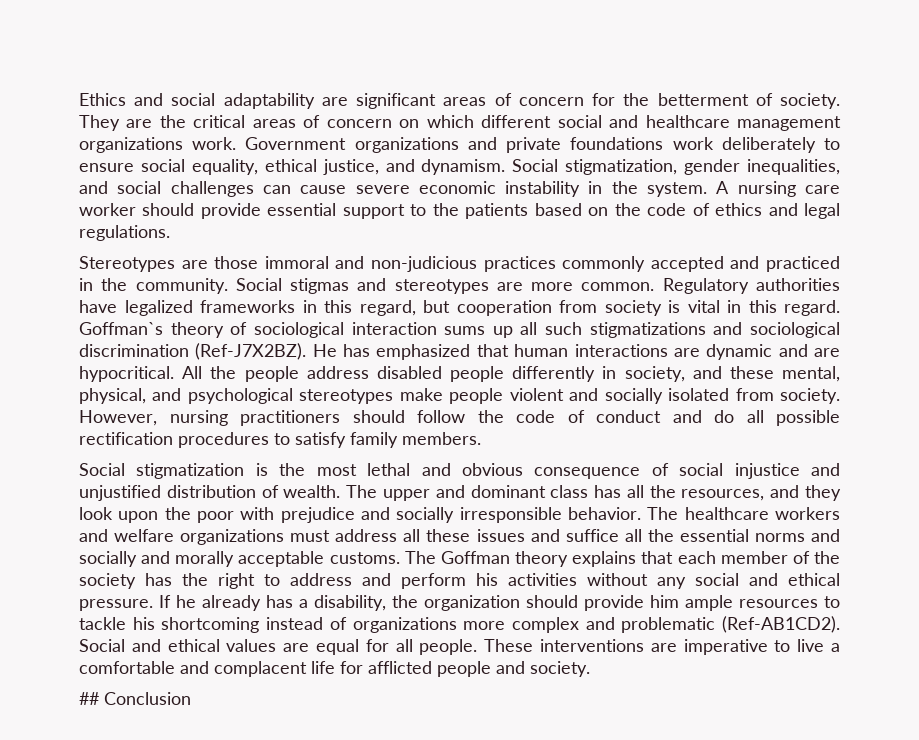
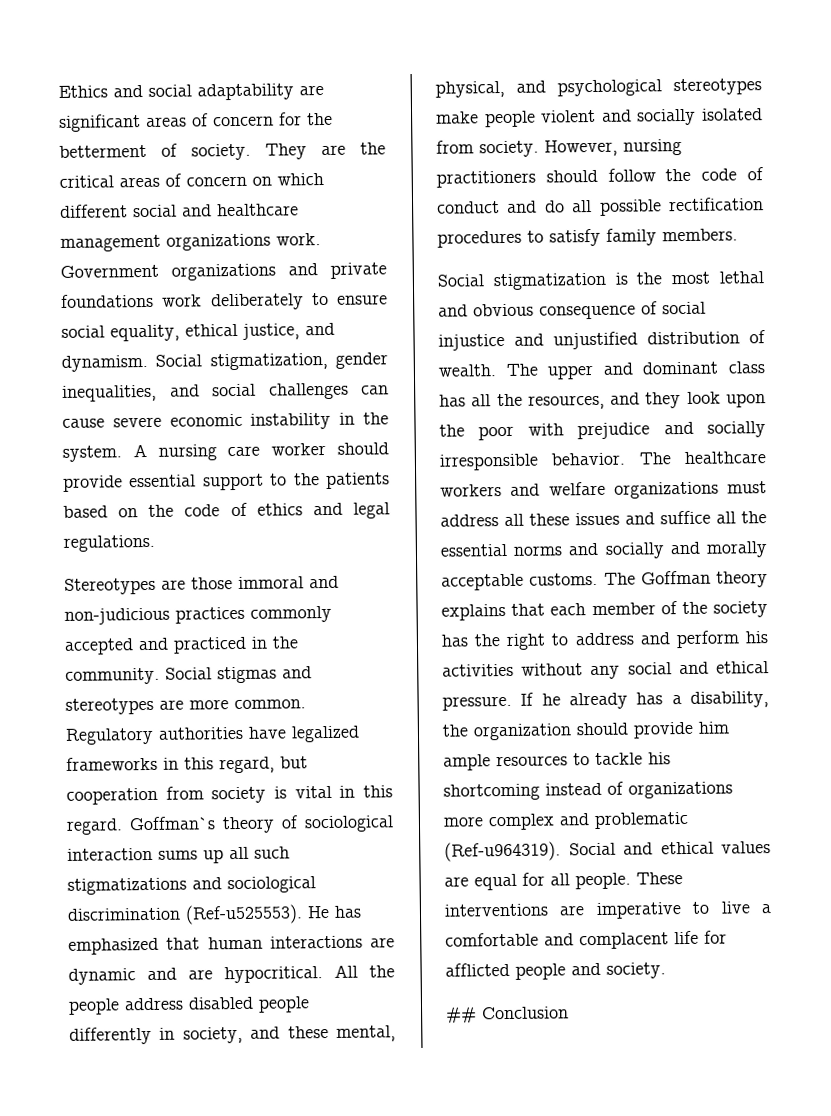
- Goffman`s theory of sociological interaction sums up all such stigmatizations and sociological discrimination (Ref-J7X2BZ).
+ Goffman`s theory of sociological interaction sums up all such stigmatizations and sociological discrimination (Ref-u525553).
- If he already has a disability, the organization should provide him ample resources to tackle his shortcoming instead of organizations more complex and problematic (Ref-AB1CD2).
+ If he already has a disability, the organization should provide him ample resources to tackle his shortcoming instead of organizations more complex and problematic (Ref-u964319).

